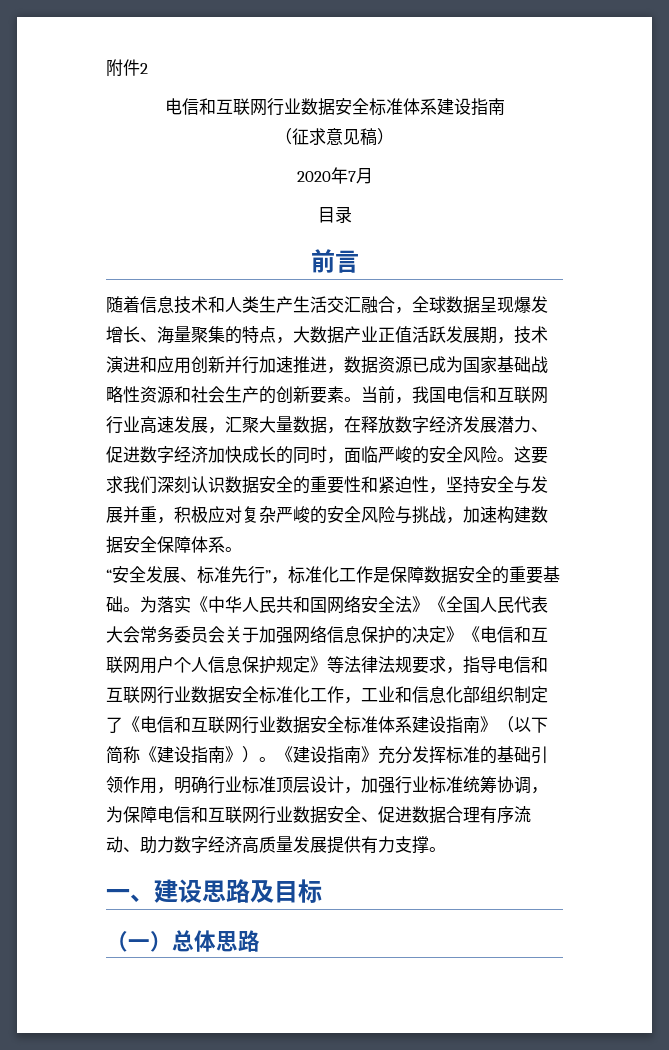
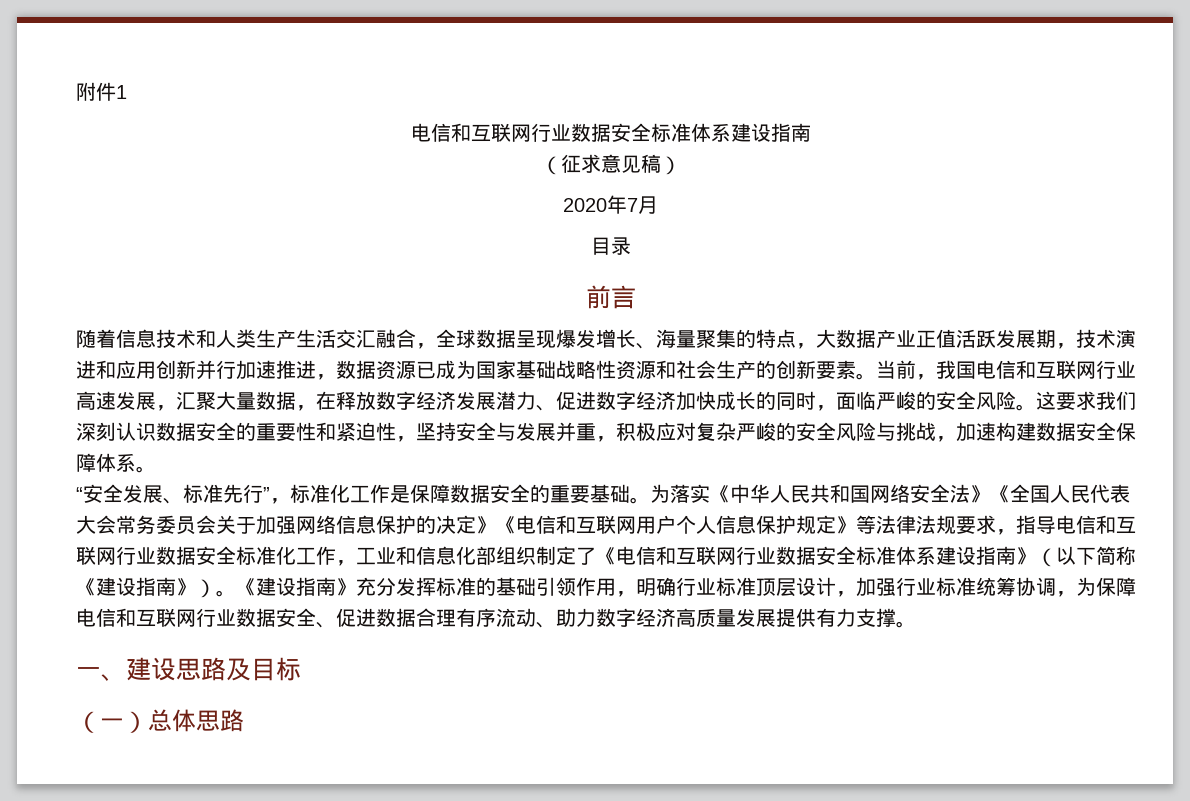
- 附件2
+ 附件1

